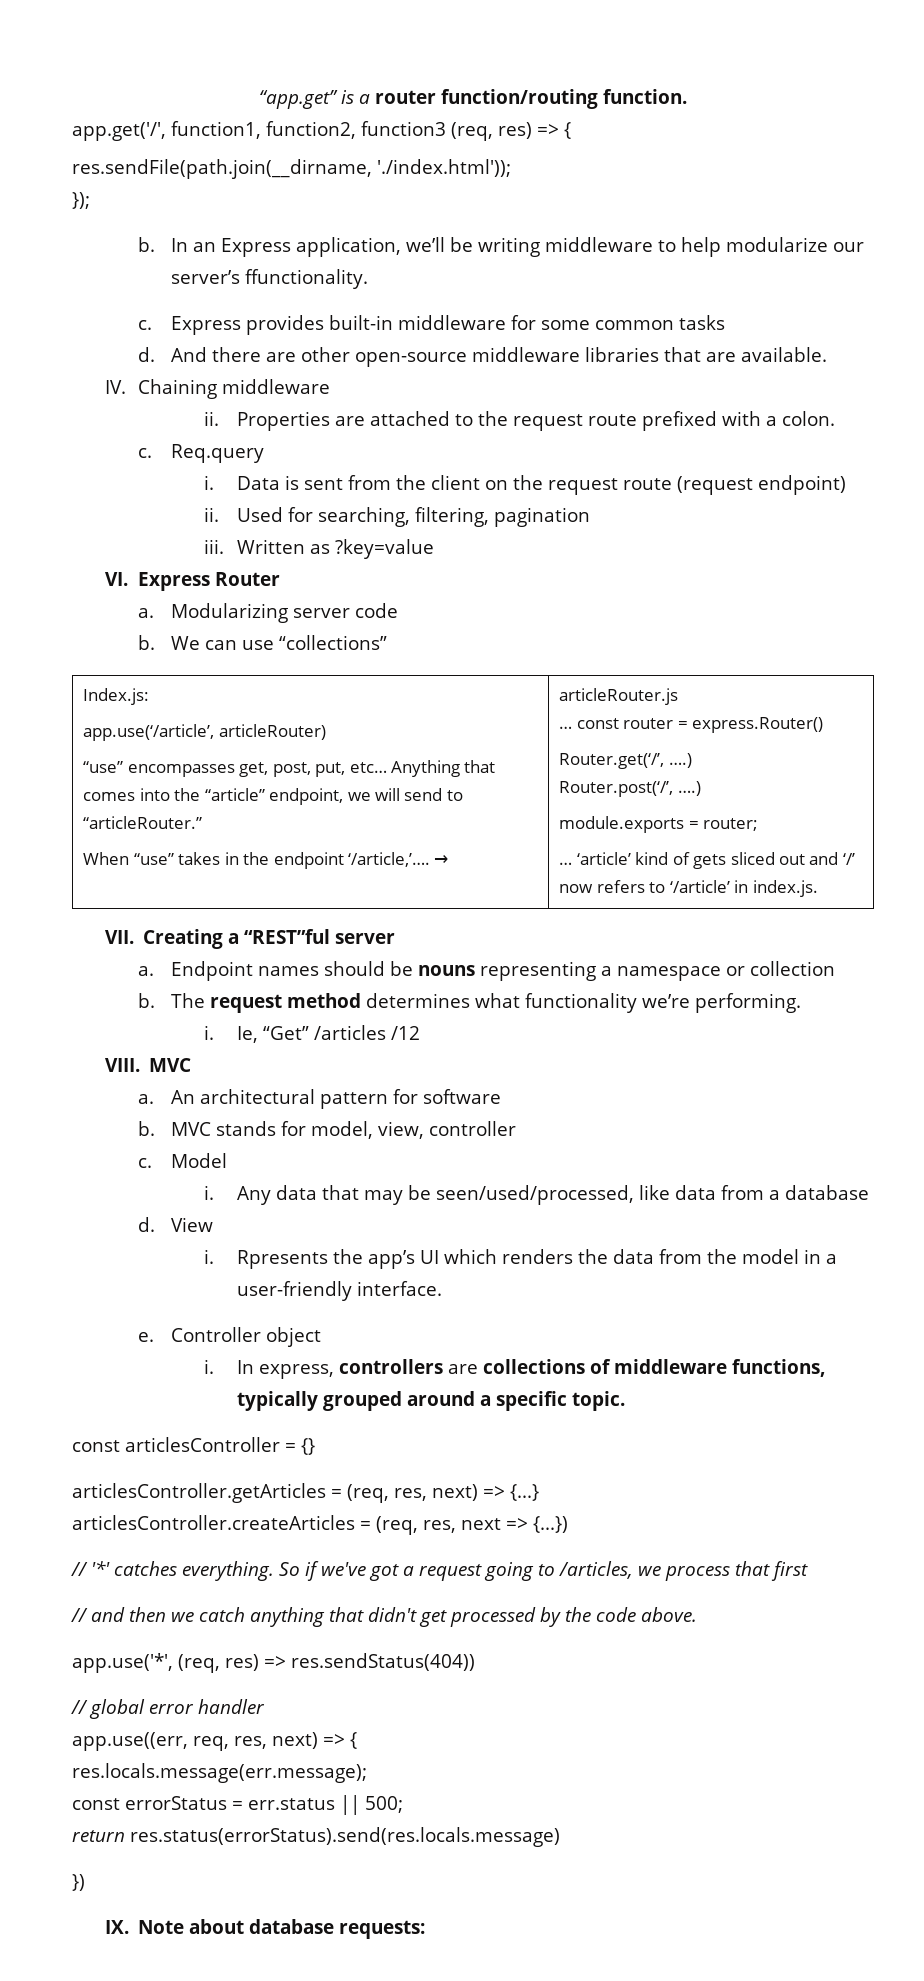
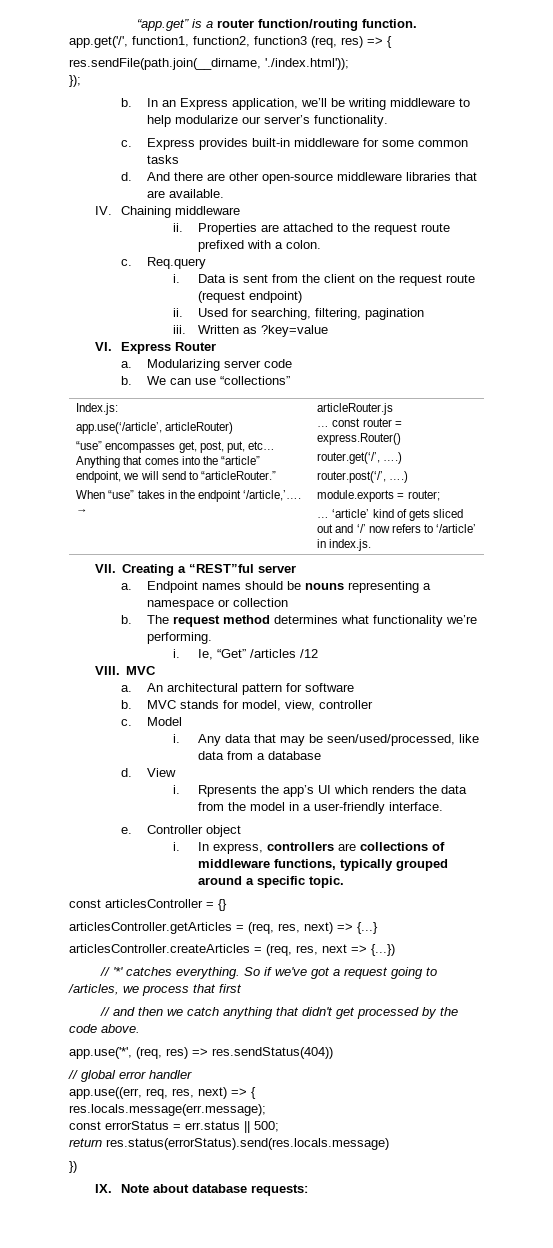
- In an Express application, we’ll be writing middleware to help modularize our server’s ffunctionality.
+ In an Express application, we’ll be writing middleware to help modularize our server’s functionality.
- Router.get(‘/’, ….)
- Router.post(‘/’, ….)
+ router.get(‘/’, ….)
+ router.post(‘/’, ….)

